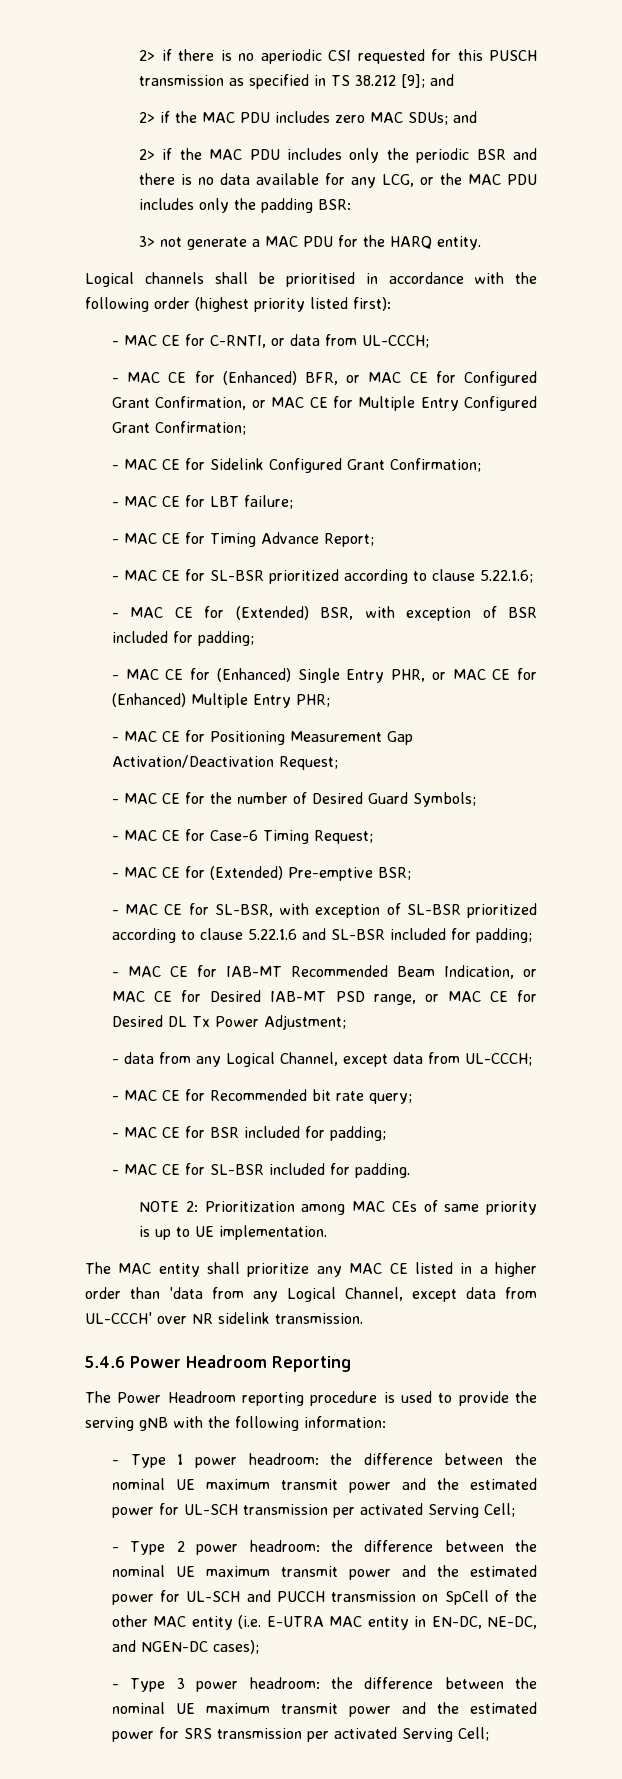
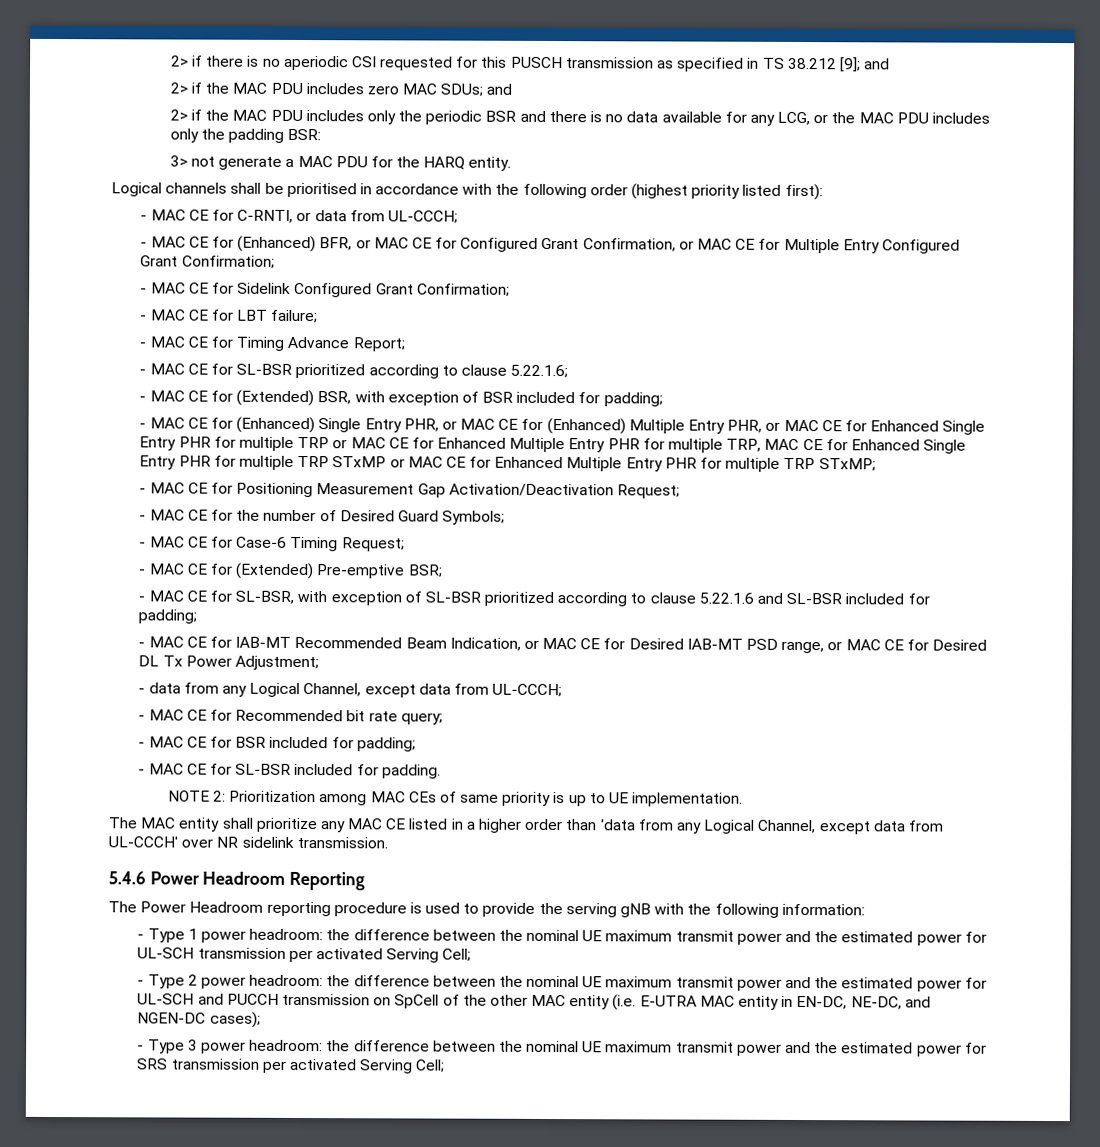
- - MAC CE for (Enhanced) Single Entry PHR, or MAC CE for (Enhanced) Multiple Entry PHR;
+ - MAC CE for (Enhanced) Single Entry PHR, or MAC CE for (Enhanced) Multiple Entry PHR, or MAC CE for Enhanced Single Entry PHR for multiple TRP or MAC CE for Enhanced Multiple Entry PHR for multiple TRP, MAC CE for Enhanced Single Entry PHR for multiple TRP STxMP or MAC CE for Enhanced Multiple Entry PHR for multiple TRP STxMP;

